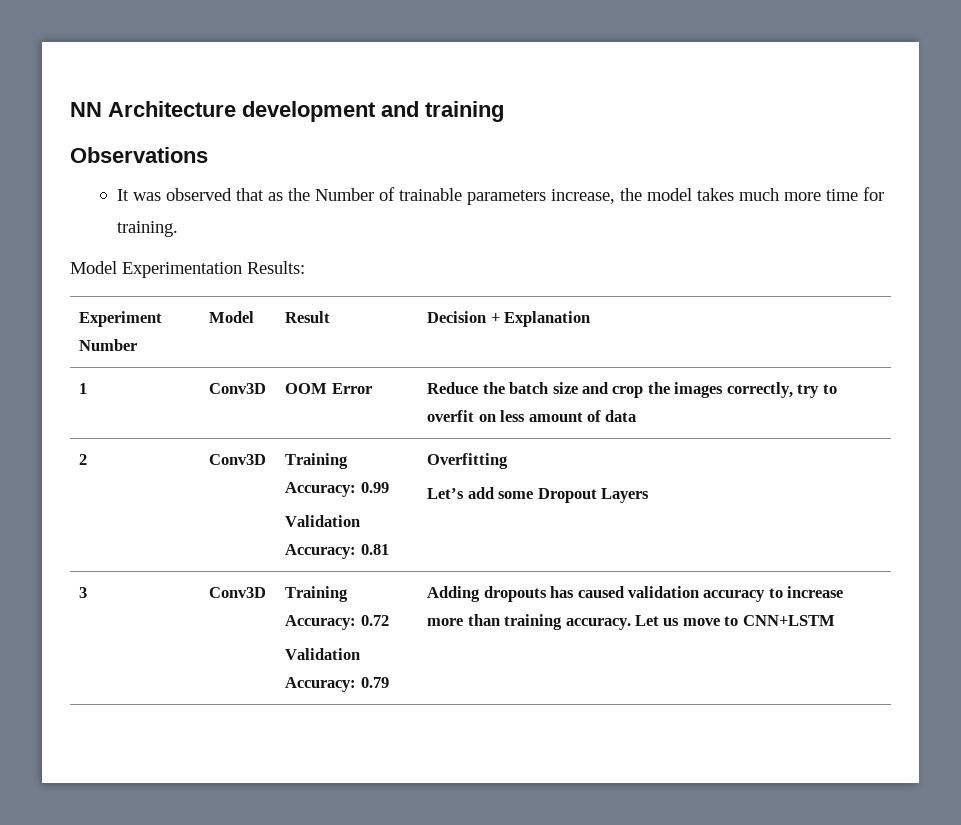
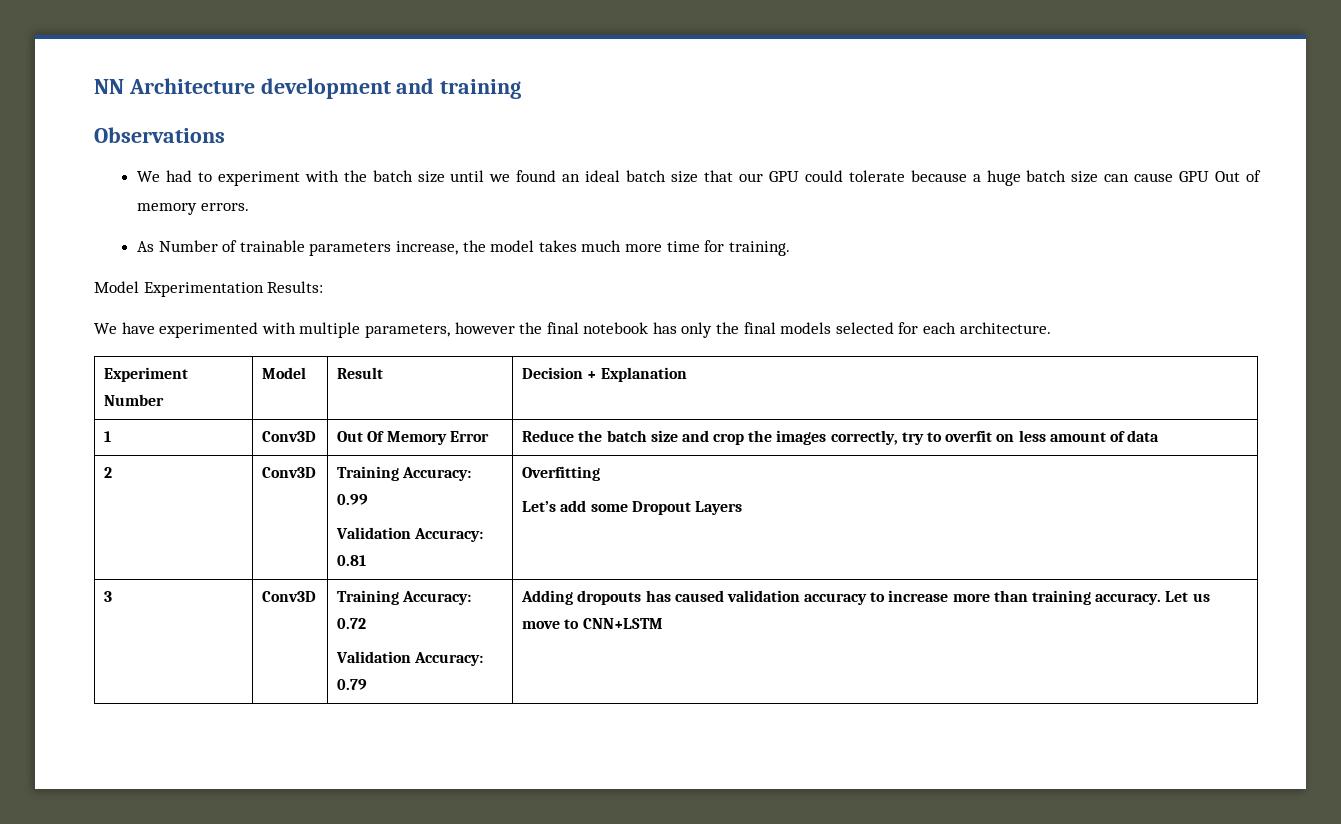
- It was observed that as the Number of trainable parameters increase, the model takes much more time for training.
+ We had to experiment with the batch size until we found an ideal batch size that our GPU could tolerate because a huge batch size can cause GPU Out of memory errors.
+ As Number of trainable parameters increase, the model takes much more time for training.
+ We have experimented with multiple parameters, however the final notebook has only the final models selected for each architecture.
- 1 | Conv3D | OOM Error | Reduce the batch size and crop the images correctly, try to overfit on less amount of data
+ 1 | Conv3D | Out Of Memory Error | Reduce the batch size and crop the images correctly, try to overfit on less amount of data

